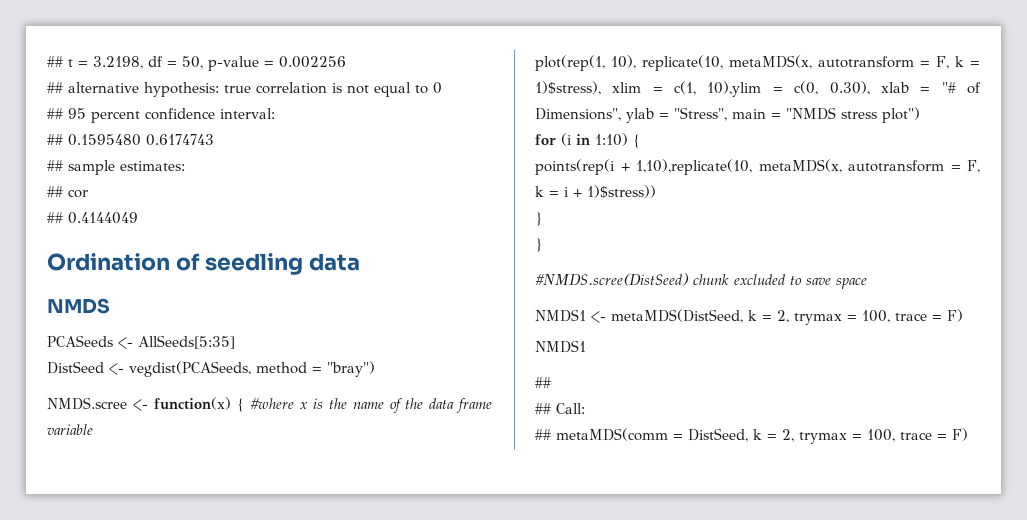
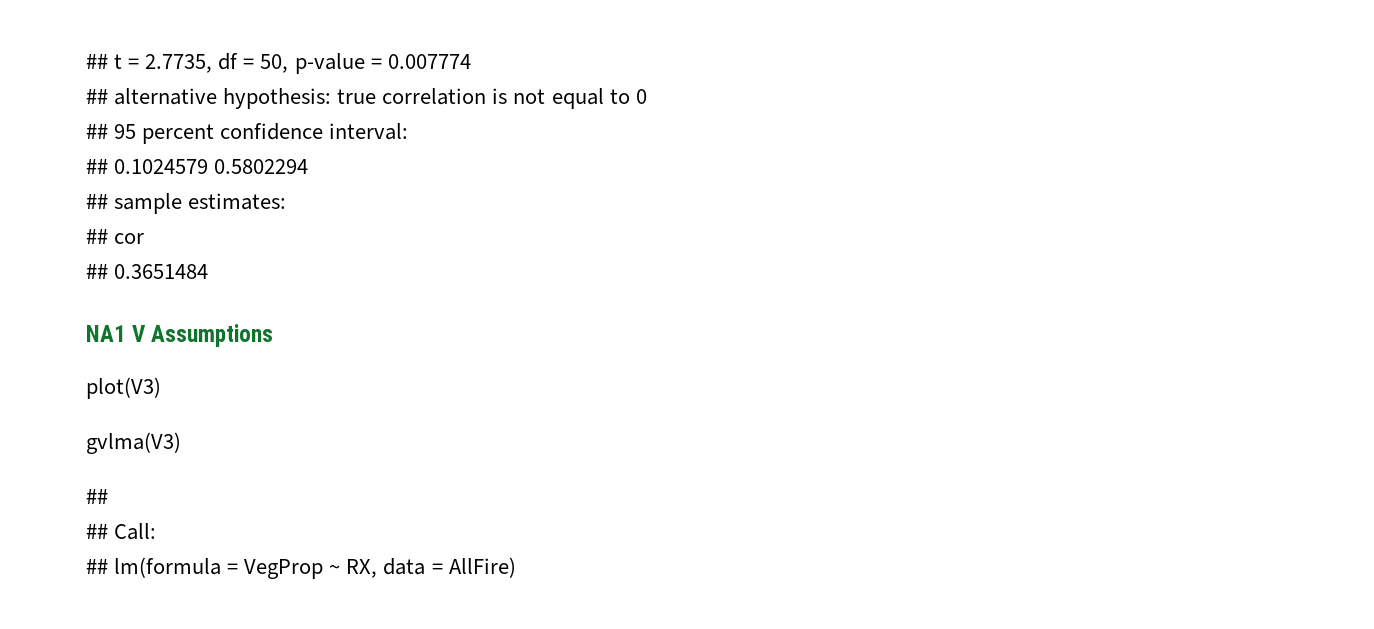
- ## t = 3.2198, df = 50, p-value = 0.002256
+ ## t = 2.7735, df = 50, p-value = 0.007774
- ## 0.1595480 0.6174743
+ ## 0.1024579 0.5802294
- ## 0.4144049
- Ordination of seedling data
- NMDS
- PCASeeds <- AllSeeds[5:35]
- DistSeed <- vegdist(PCASeeds, method = "bray")
- NMDS.scree <- function(x) { #where x is the name of the data frame variable
- plot(rep(1, 10), replicate(10, metaMDS(x, autotransform = F, k = 1)$stress), xlim = c(1, 10),ylim = c(0, 0.30), xlab = "# of Dimensions", ylab = "Stress", main = "NMDS stress plot")
- for (i in 1:10) {
- points(rep(i + 1,10),replicate(10, metaMDS(x, autotransform = F, k = i + 1)$stress))
- }
- }
- #NMDS.scree(DistSeed) chunk excluded to save space
- NMDS1 <- metaMDS(DistSeed, k = 2, trymax = 100, trace = F)
- NMDS1
+ ## 0.3651484
+ NA1 V Assumptions
+ plot(V3)
+ gvlma(V3)
  ##
  ## Call:
- ## metaMDS(comm = DistSeed, k = 2, trymax = 100, trace = F)
+ ## lm(formula = VegProp ~ RX, data = AllFire)

